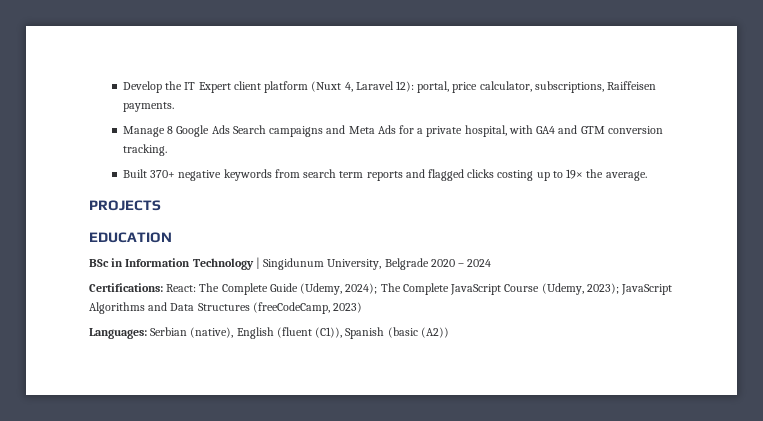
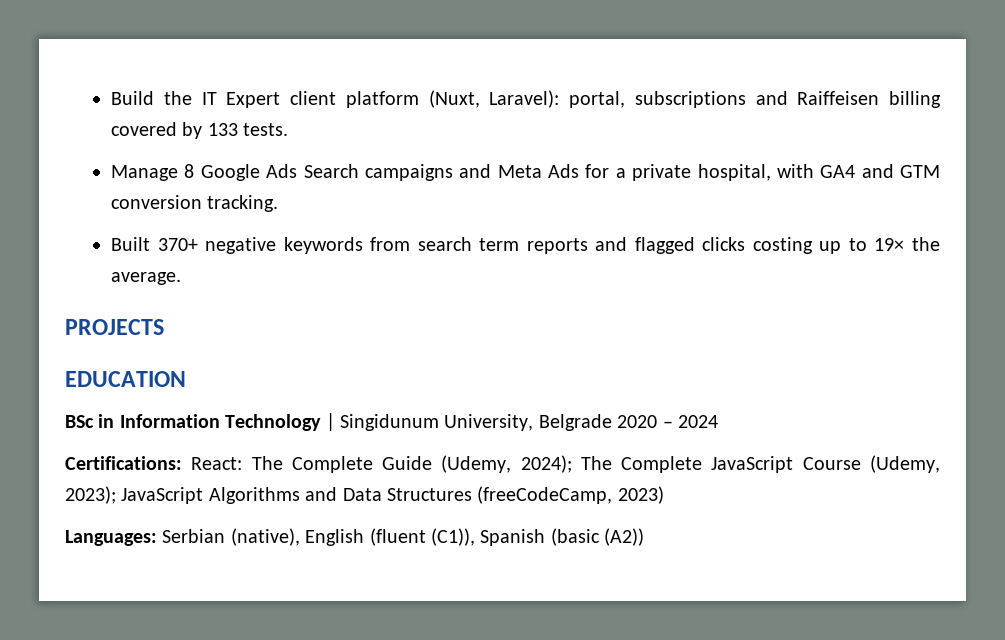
- Develop the IT Expert client platform (Nuxt 4, Laravel 12): portal, price calculator, subscriptions, Raiffeisen payments.
+ Build the IT Expert client platform (Nuxt, Laravel): portal, subscriptions and Raiffeisen billing covered by 133 tests.

